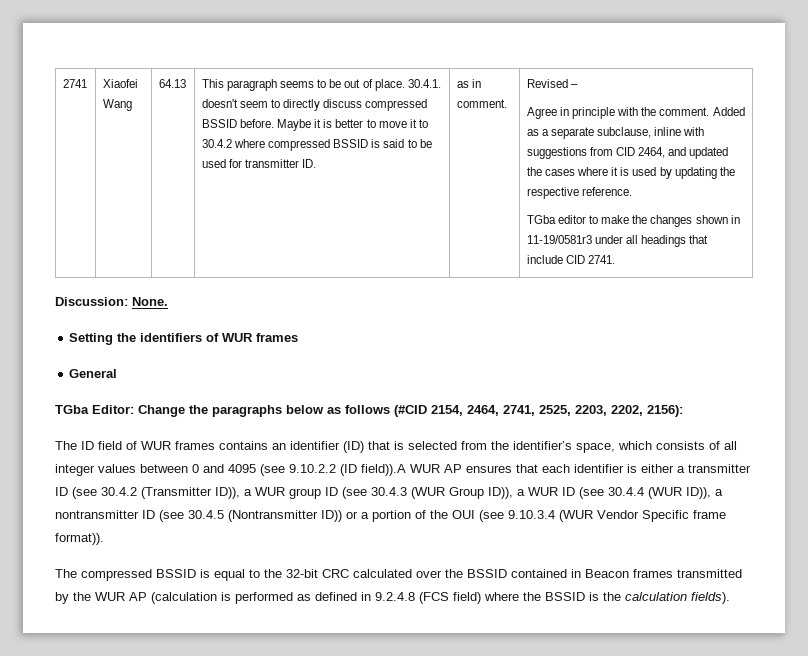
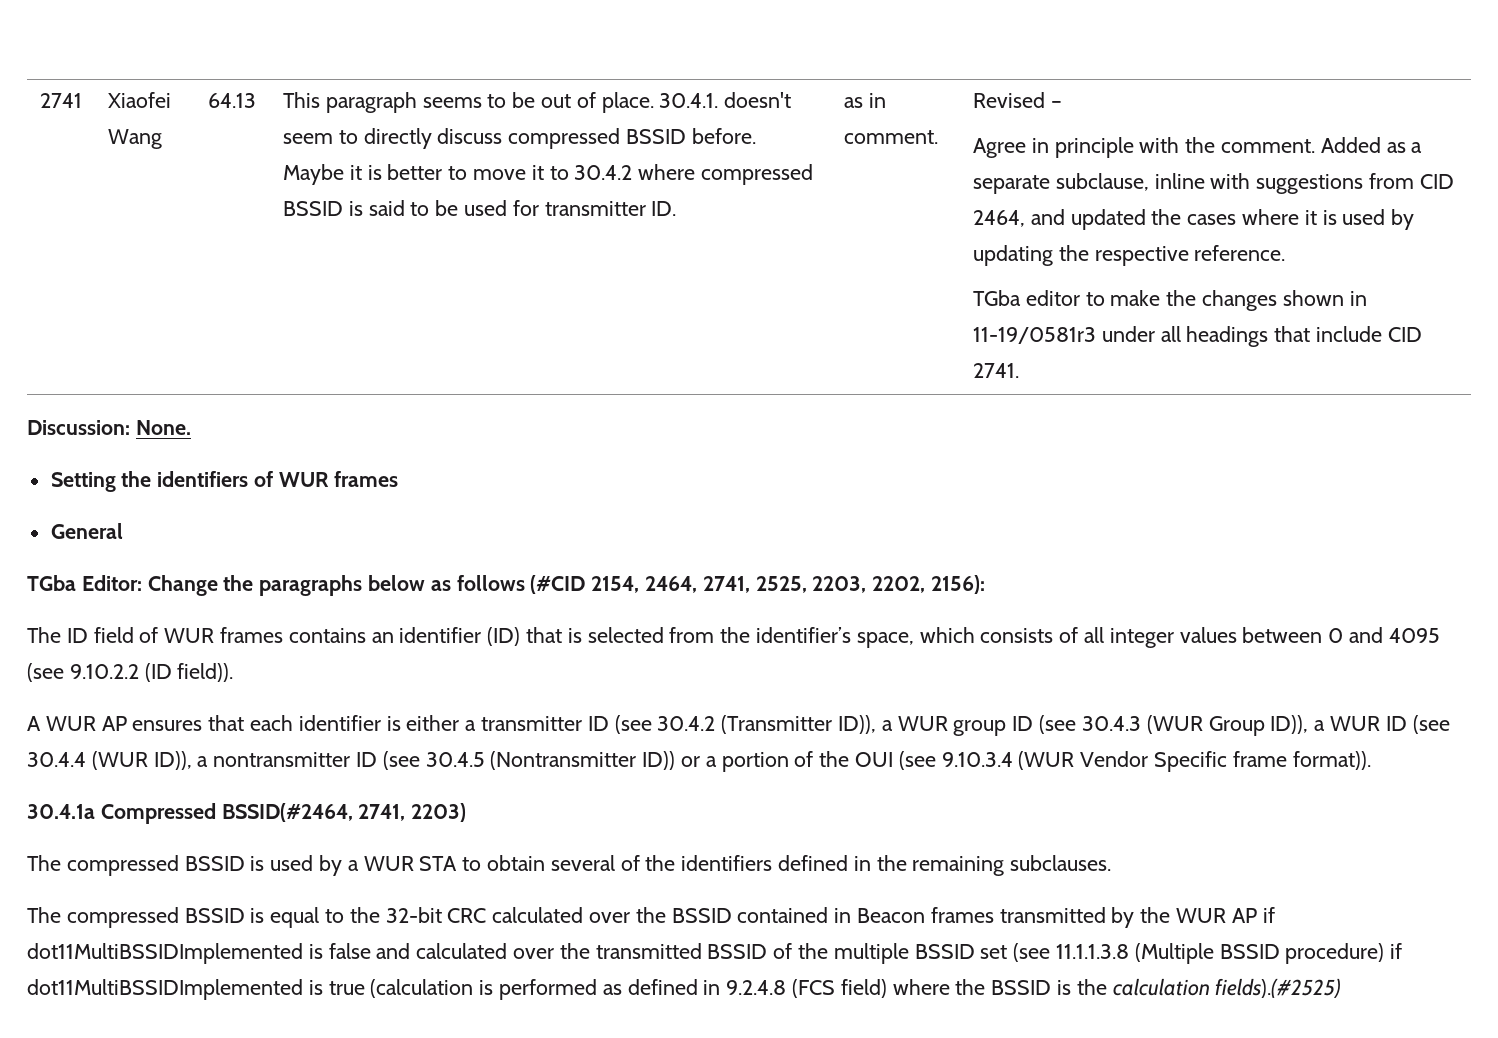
- The ID field of WUR frames contains an identifier (ID) that is selected from the identifier’s space, which consists of all integer values between 0 and 4095 (see 9.10.2.2 (ID field)).A WUR AP ensures that each identifier is either a transmitter ID (see 30.4.2 (Transmitter ID)), a WUR group ID (see 30.4.3 (WUR Group ID)), a WUR ID (see 30.4.4 (WUR ID)), a nontransmitter ID (see 30.4.5 (Nontransmitter ID)) or a portion of the OUI (see 9.10.3.4 (WUR Vendor Specific frame format)).
+ The ID field of WUR frames contains an identifier (ID) that is selected from the identifier’s space, which consists of all integer values between 0 and 4095 (see 9.10.2.2 (ID field)).
+ A WUR AP ensures that each identifier is either a transmitter ID (see 30.4.2 (Transmitter ID)), a WUR group ID (see 30.4.3 (WUR Group ID)), a WUR ID (see 30.4.4 (WUR ID)), a nontransmitter ID (see 30.4.5 (Nontransmitter ID)) or a portion of the OUI (see 9.10.3.4 (WUR Vendor Specific frame format)).
+ 30.4.1a Compressed BSSID(#2464, 2741, 2203)
+ The compressed BSSID is used by a WUR STA to obtain several of the identifiers defined in the remaining subclauses.
- The compressed BSSID is equal to the 32-bit CRC calculated over the BSSID contained in Beacon frames transmitted by the WUR AP (calculation is performed as defined in 9.2.4.8 (FCS field) where the BSSID is the calculation fields).
+ The compressed BSSID is equal to the 32-bit CRC calculated over the BSSID contained in Beacon frames transmitted by the WUR AP if dot11MultiBSSIDImplemented is false and calculated over the transmitted BSSID of the multiple BSSID set (see 11.1.1.3.8 (Multiple BSSID procedure) if dot11MultiBSSIDImplemented is true (calculation is performed as defined in 9.2.4.8 (FCS field) where the BSSID is the calculation fields).(#2525)

